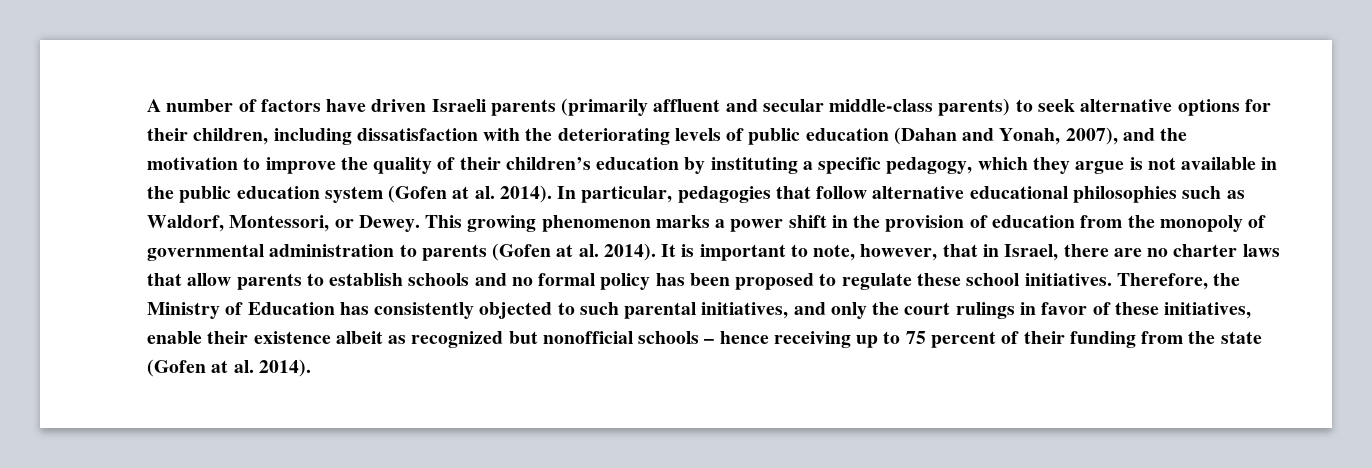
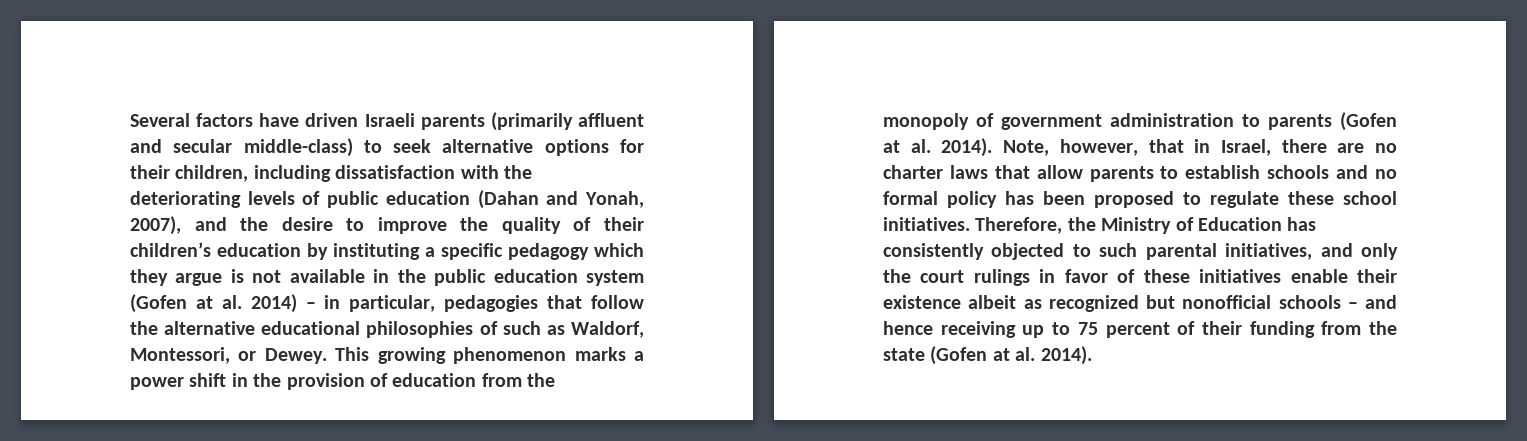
- A number of factors have driven Israeli parents (primarily affluent and secular middle-class parents) to seek alternative options for their children, including dissatisfaction with the deteriorating levels of public education (Dahan and Yonah, 2007), and the motivation to improve the quality of their children’s education by instituting a specific pedagogy, which they argue is not available in the public education system (Gofen at al. 2014). In particular, pedagogies that follow alternative educational philosophies such as Waldorf, Montessori, or Dewey.
+ Several factors have driven Israeli parents (primarily affluent and secular middle-class) to seek alternative options for their children, including dissatisfaction with the deteriorating levels of public education (Dahan and Yonah, 2007), and the desire to improve the quality of their children’s education by instituting a specific pedagogy which they argue is not available in the public education system (Gofen at al. 2014) – in particular, pedagogies that follow the alternative educational philosophies of such as Waldorf, Montessori, or Dewey.
- This growing phenomenon marks a power shift in the provision of education from the monopoly of governmental administration to parents (Gofen at al. 2014).
+ This growing phenomenon marks a power shift in the provision of education from the monopoly of government administration to parents (Gofen at al. 2014).
- It is important to note, however, that in Israel, there are no charter laws that allow parents to establish schools and no formal policy has been proposed to regulate these school initiatives.
+ Note, however, that in Israel, there are no charter laws that allow parents to establish schools and no formal policy has been proposed to regulate these school initiatives.
- Therefore, the Ministry of Education has consistently objected to such parental initiatives, and only the court rulings in favor of these initiatives, enable their existence albeit as recognized but nonofficial schools – hence receiving up to 75 percent of their funding from the state (Gofen at al. 2014).
+ Therefore, the Ministry of Education has consistently objected to such parental initiatives, and only the court rulings in favor of these initiatives enable their existence albeit as recognized but nonofficial schools – and hence receiving up to 75 percent of their funding from the state (Gofen at al. 2014).

